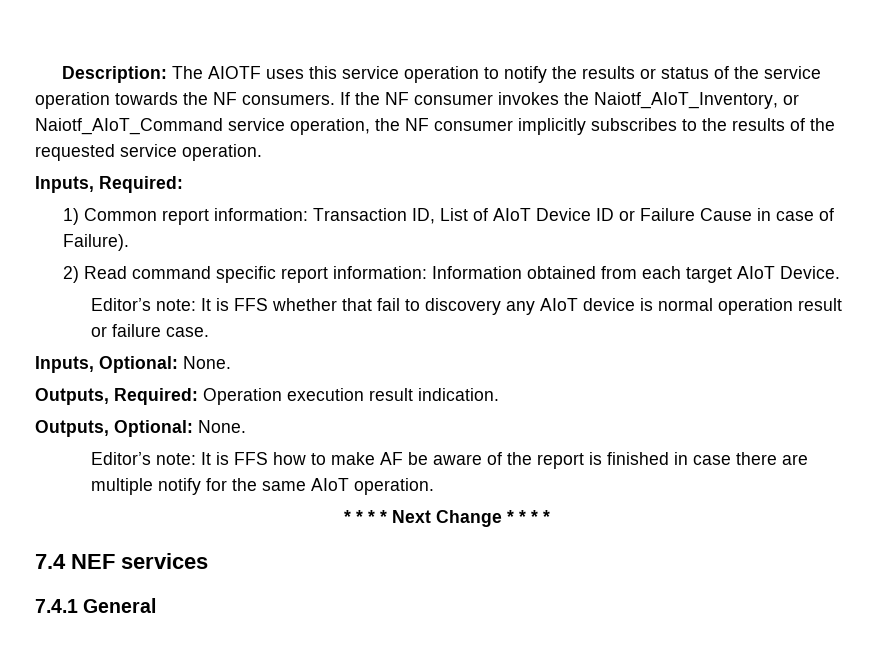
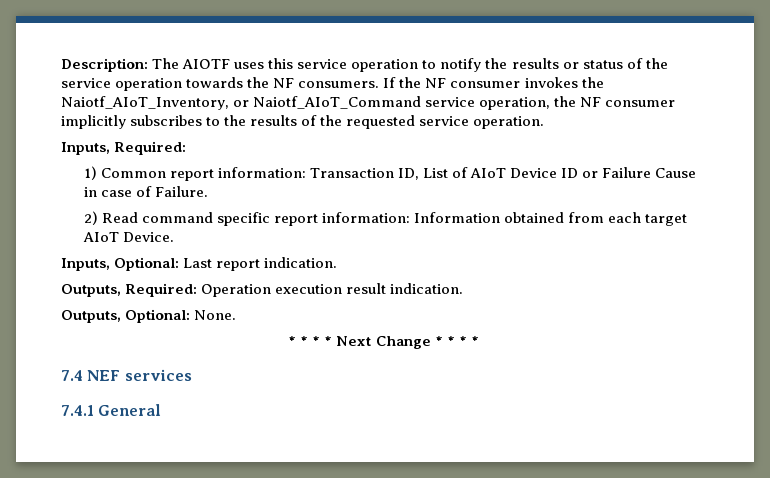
- 1) Common report information: Transaction ID, List of AIoT Device ID or Failure Cause in case of Failure).
+ 1) Common report information: Transaction ID, List of AIoT Device ID or Failure Cause in case of Failure.
- Editor’s note: It is FFS whether that fail to discovery any AIoT device is normal operation result or failure case.
- Inputs, Optional: None.
+ Inputs, Optional: Last report indication.
- Editor’s note: It is FFS how to make AF be aware of the report is finished in case there are multiple notify for the same AIoT operation.

